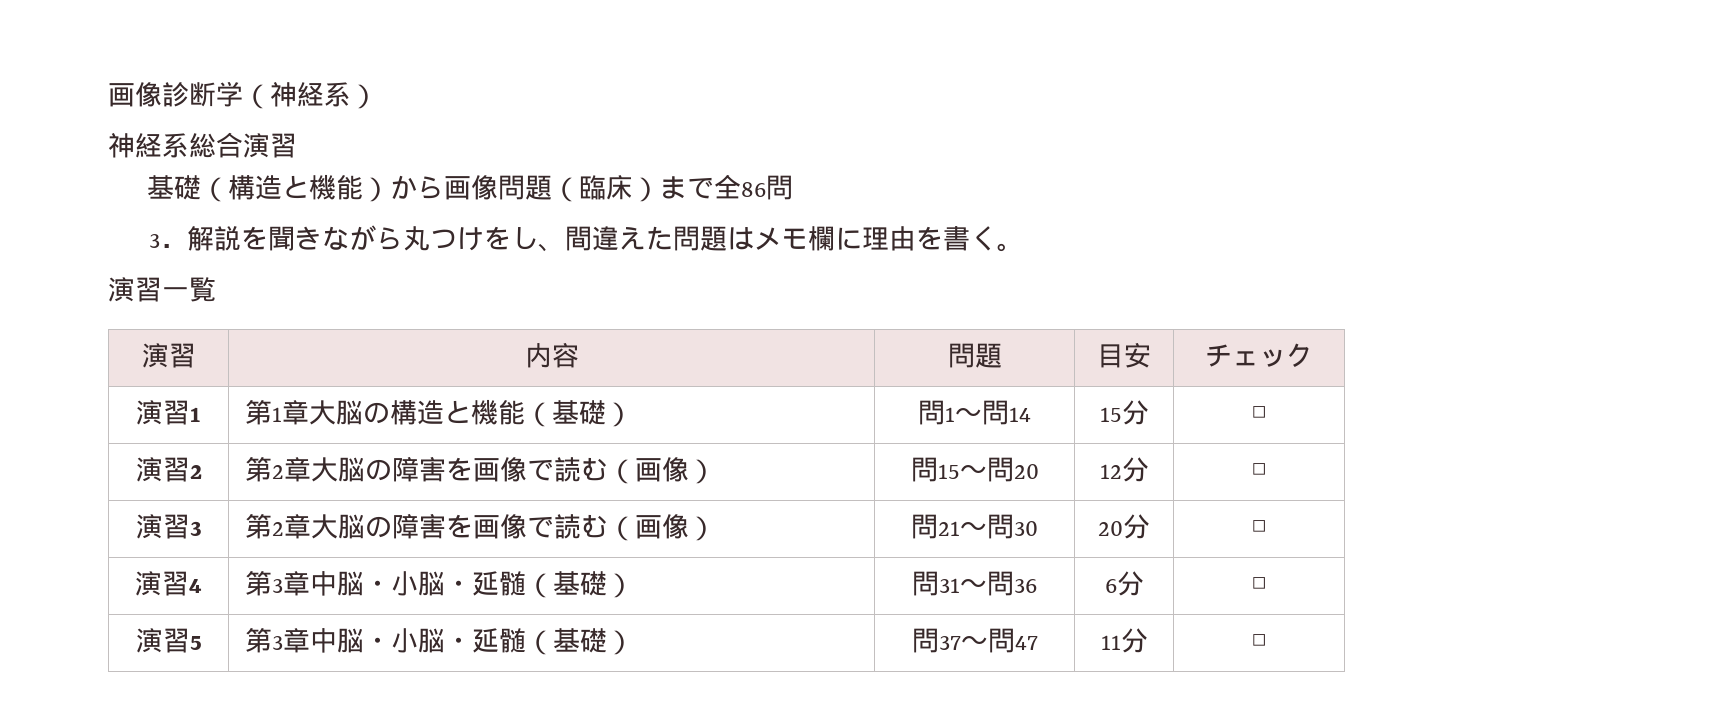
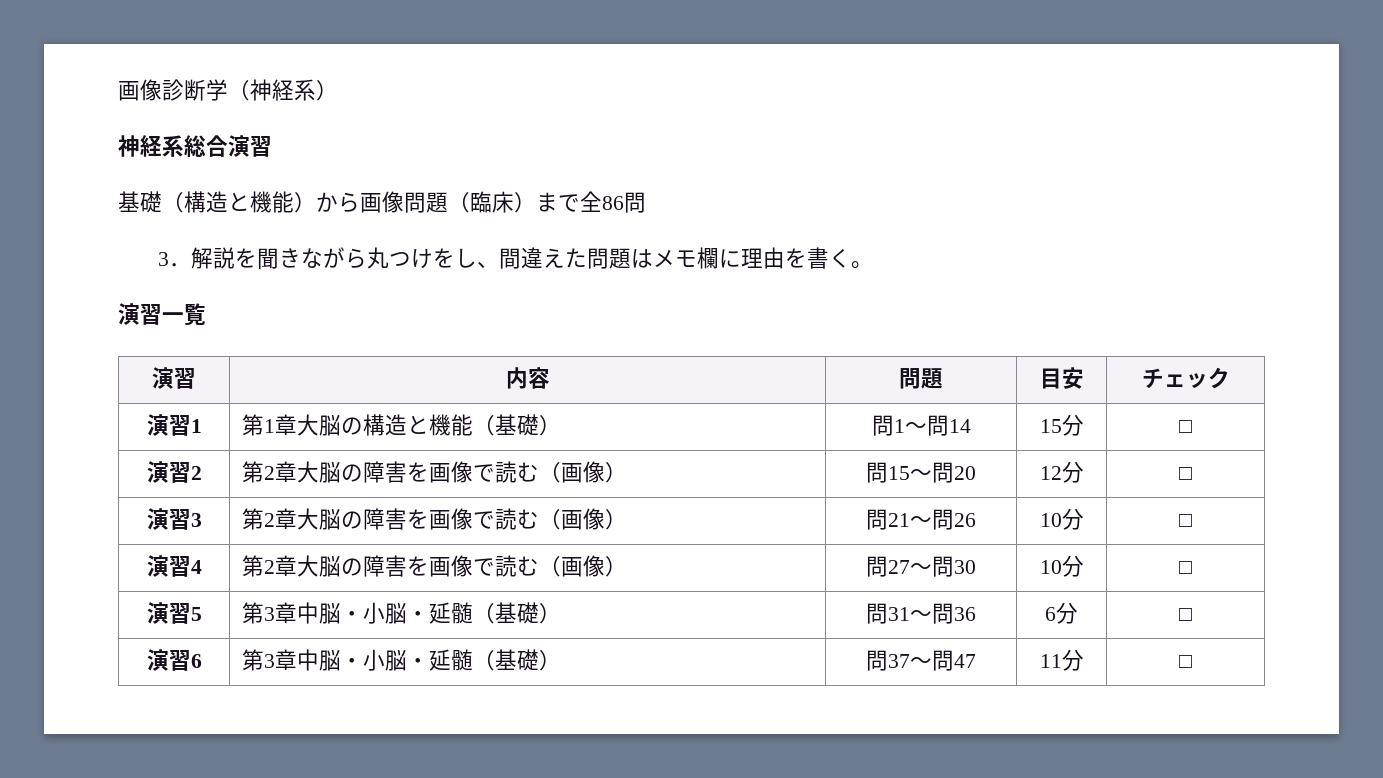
- 演習3 | 第2章大脳の障害を画像で読む（画像） | 問21〜問30 | 20分 | □
+ 演習3 | 第2章大脳の障害を画像で読む（画像） | 問21〜問26 | 10分 | □
- 演習4 | 第3章中脳・小脳・延髄（基礎） | 問31〜問36 | 6分 | □
+ 演習4 | 第2章大脳の障害を画像で読む（画像） | 問27〜問30 | 10分 | □
+ 演習5 | 第3章中脳・小脳・延髄（基礎） | 問31〜問36 | 6分 | □
- 演習5 | 第3章中脳・小脳・延髄（基礎） | 問37〜問47 | 11分 | □
+ 演習6 | 第3章中脳・小脳・延髄（基礎） | 問37〜問47 | 11分 | □

